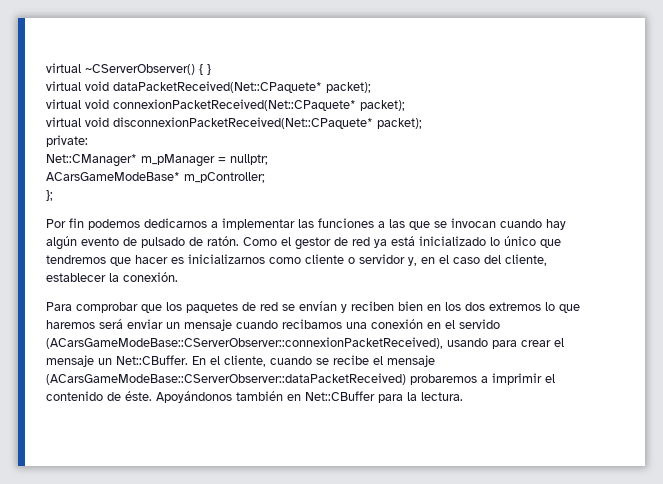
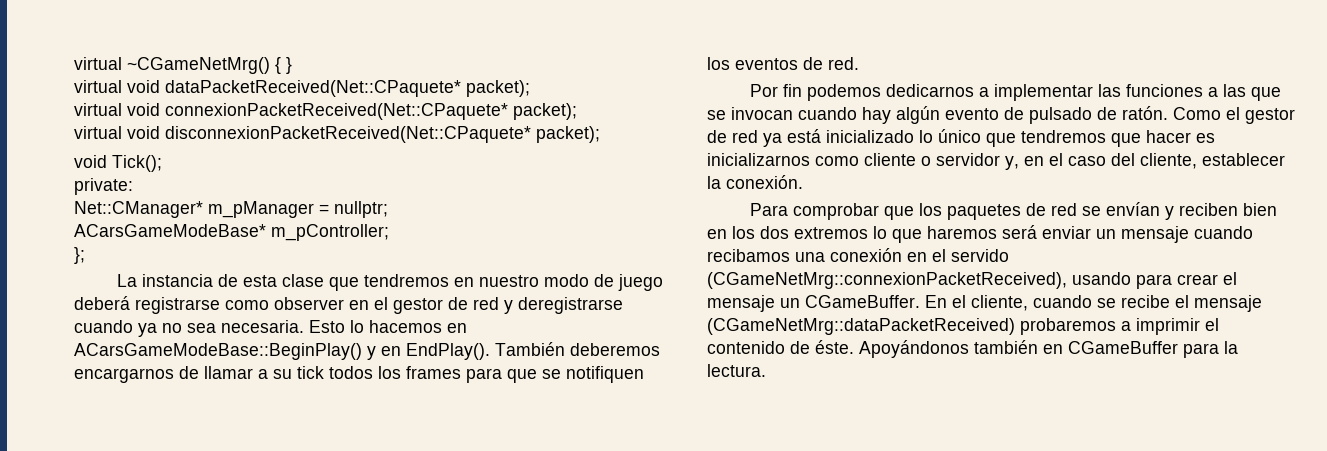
- virtual ~CServerObserver() { }
+ virtual ~CGameNetMrg() { }
+ void Tick();
+ La instancia de esta clase que tendremos en nuestro modo de juego deberá registrarse como observer en el gestor de red y deregistrarse cuando ya no sea necesaria. Esto lo hacemos en ACarsGameModeBase::BeginPlay() y en EndPlay(). También deberemos encargarnos de llamar a su tick todos los frames para que se notifiquen los eventos de red.
- Para comprobar que los paquetes de red se envían y reciben bien en los dos extremos lo que haremos será enviar un mensaje cuando recibamos una conexión en el servido (ACarsGameModeBase::CServerObserver::connexionPacketReceived), usando para crear el mensaje un Net::CBuffer.
+ Para comprobar que los paquetes de red se envían y reciben bien en los dos extremos lo que haremos será enviar un mensaje cuando recibamos una conexión en el servido (CGameNetMrg::connexionPacketReceived), usando para crear el mensaje un CGameBuffer.
- En el cliente, cuando se recibe el mensaje (ACarsGameModeBase::CServerObserver::dataPacketReceived) probaremos a imprimir el contenido de éste.
+ En el cliente, cuando se recibe el mensaje (CGameNetMrg::dataPacketReceived) probaremos a imprimir el contenido de éste.
- Apoyándonos también en Net::CBuffer para la lectura.
+ Apoyándonos también en CGameBuffer para la lectura.

